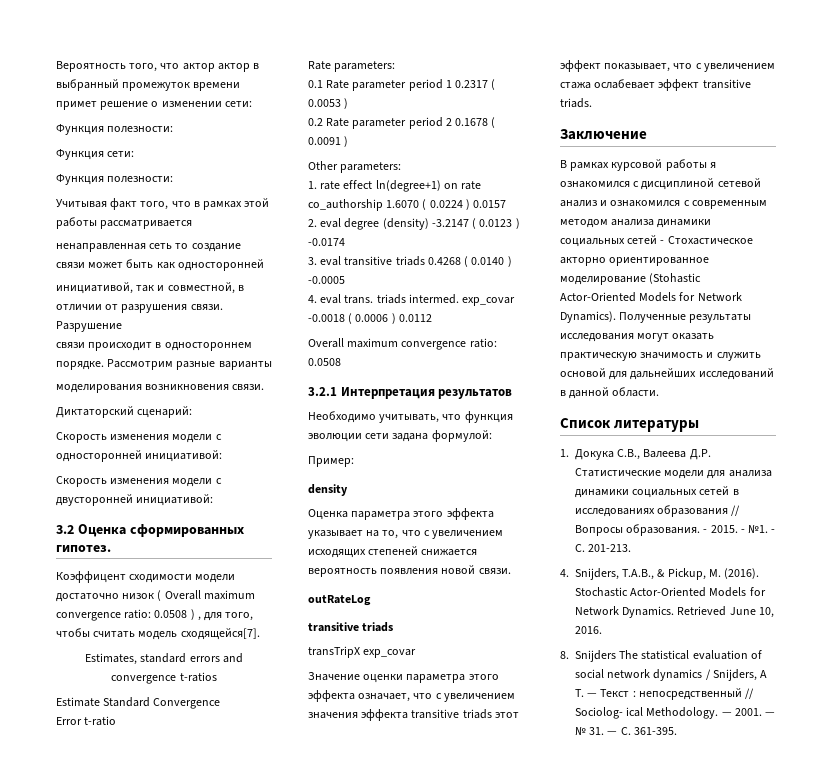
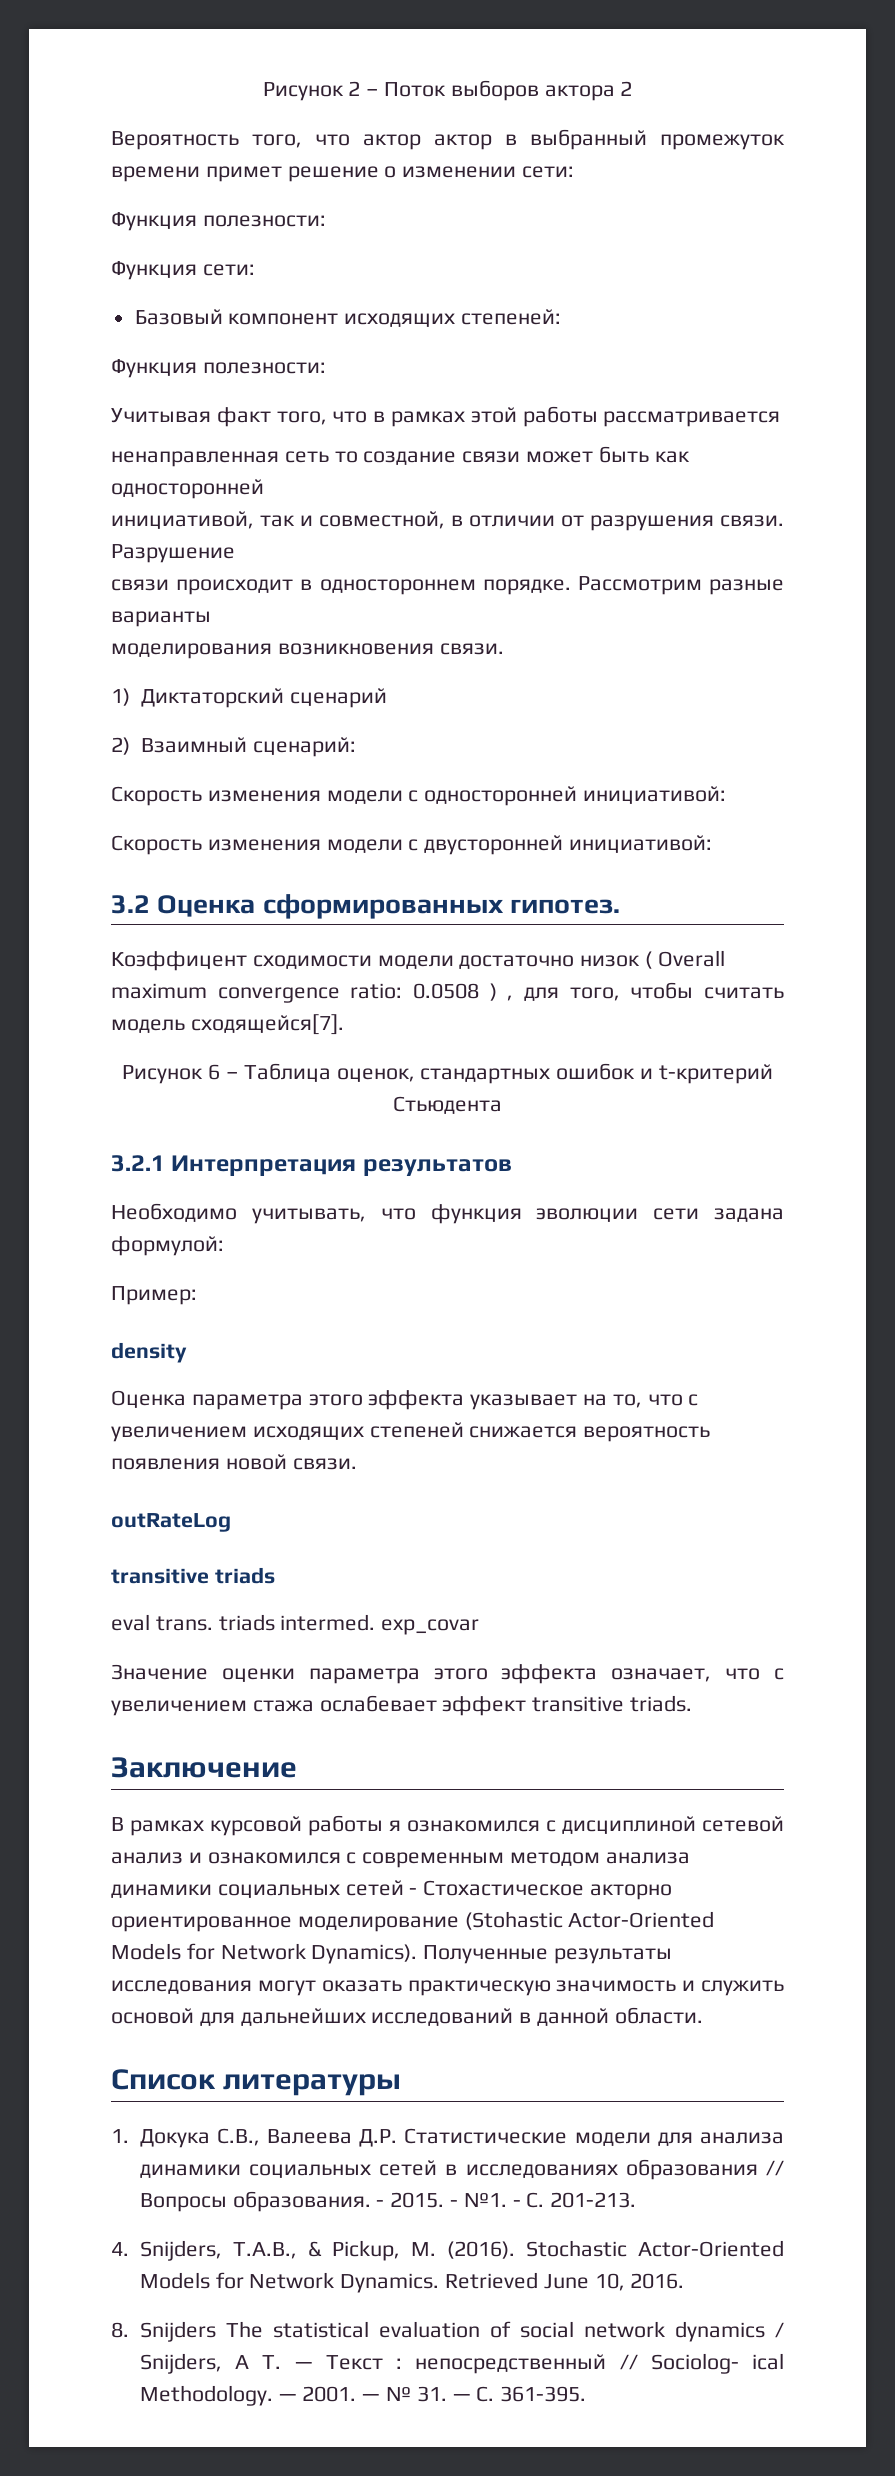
+ Рисунок 2 – Поток выборов актора 2
+ Базовый компонент исходящих степеней:
- Диктаторский сценарий:
+ 1) Диктаторский сценарий
+ 2) Взаимный сценарий:
- Estimates, standard errors and convergence t-ratios
- Estimate Standard Convergence
- Error t-ratio
- Rate parameters:
- 0.1 Rate parameter period 1 0.2317 ( 0.0053 )
- 0.2 Rate parameter period 2 0.1678 ( 0.0091 )
- Other parameters:
- 1. rate effect ln(degree+1) on rate co_authorship 1.6070 ( 0.0224 ) 0.0157
- 2. eval degree (density) -3.2147 ( 0.0123 ) -0.0174
- 3. eval transitive triads 0.4268 ( 0.0140 ) -0.0005
- 4. eval trans. triads intermed. exp_covar -0.0018 ( 0.0006 ) 0.0112
- Overall maximum convergence ratio: 0.0508
+ Рисунок 6 – Таблица оценок, стандартных ошибок и t-критерий Стьюдента
- transTripX exp_covar
+ eval trans. triads intermed. exp_covar
- Значение оценки параметра этого эффекта означает, что с увеличением значения эффекта transitive triads этот эффект показывает, что с увеличением стажа ослабевает эффект transitive triads.
+ Значение оценки параметра этого эффекта означает, что с увеличением стажа ослабевает эффект transitive triads.

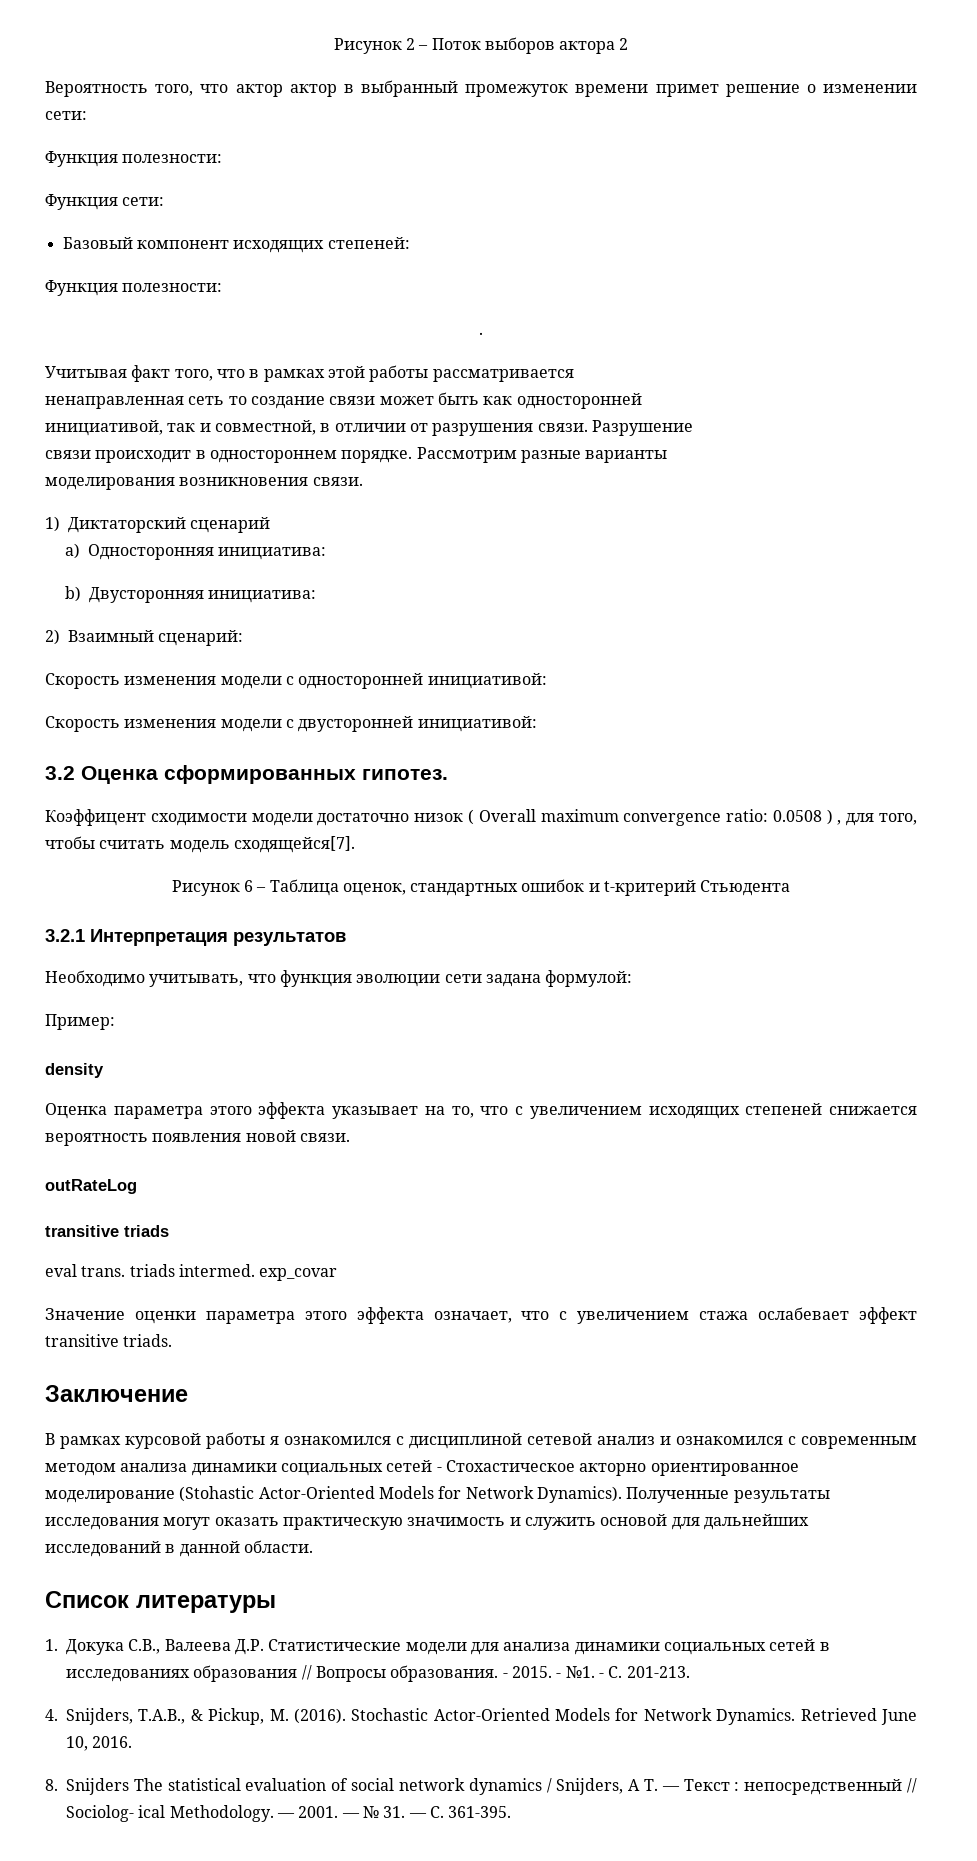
+ .
+ a) Односторонняя инициатива:
+ b) Двусторонняя инициатива:

